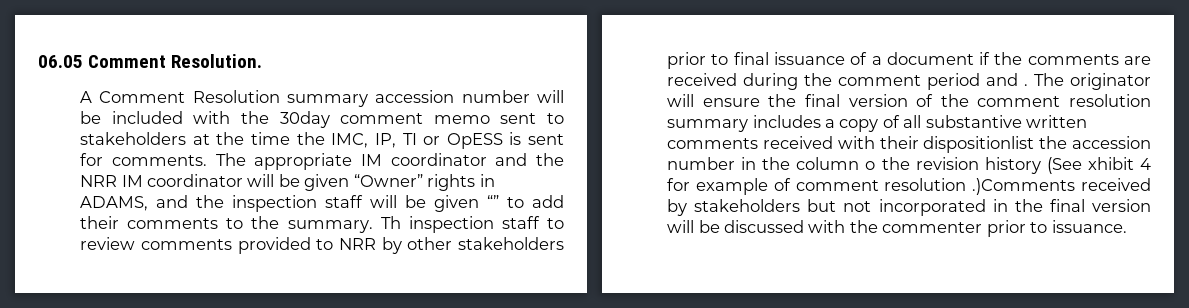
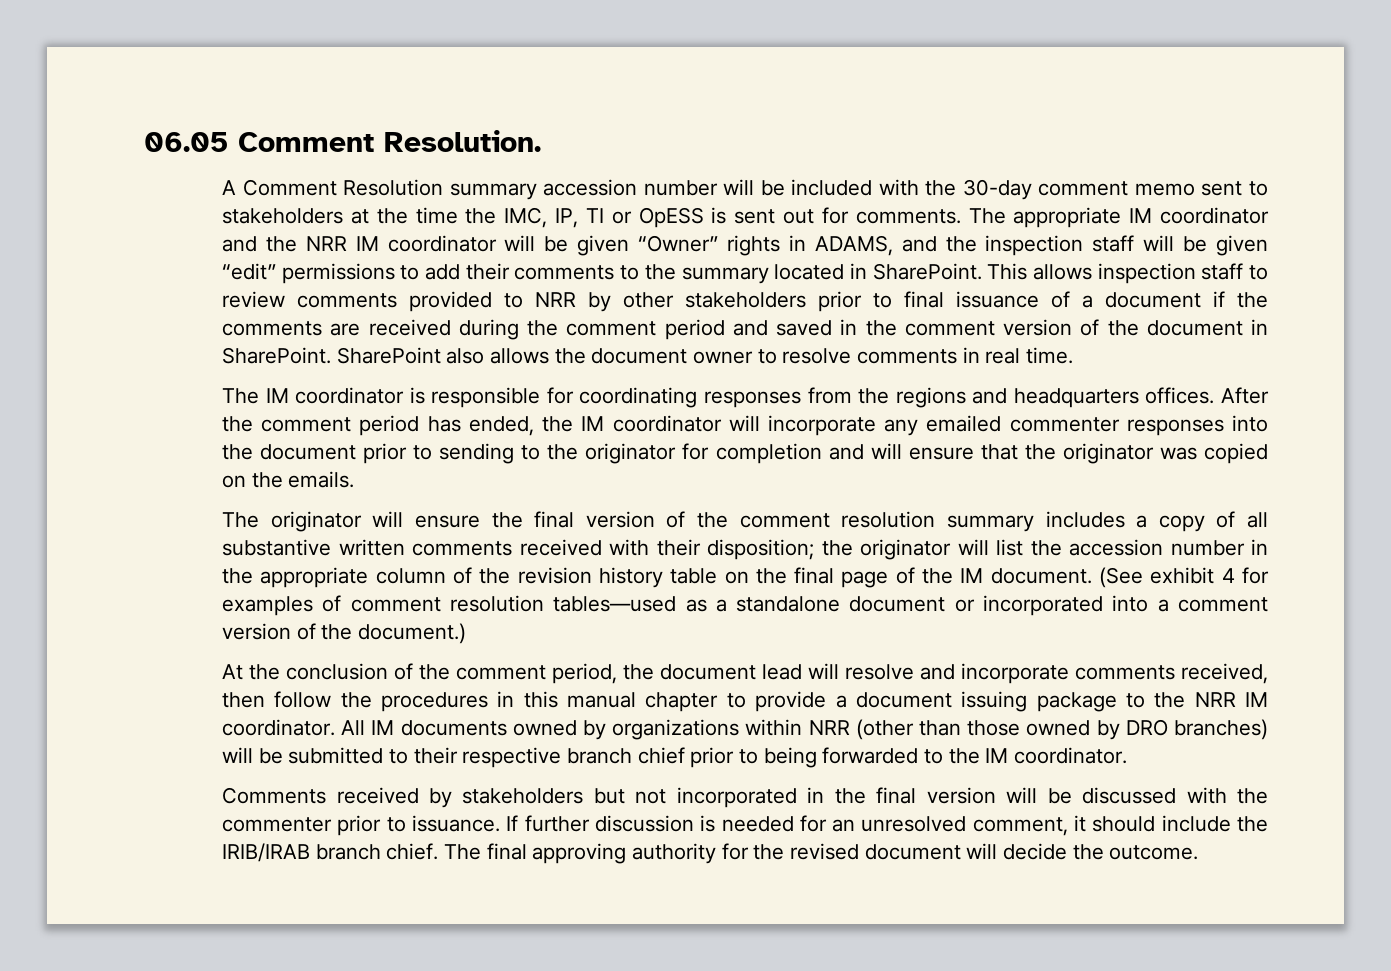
- A Comment Resolution summary accession number will be included with the 30day comment memo sent to stakeholders at the time the IMC, IP, TI or OpESS is sent for comments.
+ A Comment Resolution summary accession number will be included with the 30-day comment memo sent to stakeholders at the time the IMC, IP, TI or OpESS is sent out for comments.
- The appropriate IM coordinator and the NRR IM coordinator will be given “Owner” rights in ADAMS, and the inspection staff will be given “” to add their comments to the summary. Th inspection staff to review comments provided to NRR by other stakeholders prior to final issuance of a document if the comments are received during the comment period and . The originator will ensure the final version of the comment resolution summary includes a copy of all substantive written comments received with their dispositionlist the accession number in the column o the revision history (See xhibit 4 for example of comment resolution .)Comments received by stakeholders but not incorporated in the final version will be discussed with the commenter prior to issuance.
+ The appropriate IM coordinator and the NRR IM coordinator will be given “Owner” rights in ADAMS, and the inspection staff will be given “edit” permissions to add their comments to the summary located in SharePoint. This allows inspection staff to review comments provided to NRR by other stakeholders prior to final issuance of a document if the comments are received during the comment period and saved in the comment version of the document in SharePoint. SharePoint also allows the document owner to resolve comments in real time.
+ The IM coordinator is responsible for coordinating responses from the regions and headquarters offices. After the comment period has ended, the IM coordinator will incorporate any emailed commenter responses into the document prior to sending to the originator for completion and will ensure that the originator was copied on the emails.
+ The originator will ensure the final version of the comment resolution summary includes a copy of all substantive written comments received with their disposition; the originator will list the accession number in the appropriate column of the revision history table on the final page of the IM document. (See exhibit 4 for examples of comment resolution tables—used as a standalone document or incorporated into a comment version of the document.)
+ At the conclusion of the comment period, the document lead will resolve and incorporate comments received, then follow the procedures in this manual chapter to provide a document issuing package to the NRR IM coordinator. All IM documents owned by organizations within NRR (other than those owned by DRO branches) will be submitted to their respective branch chief prior to being forwarded to the IM coordinator.
+ Comments received by stakeholders but not incorporated in the final version will be discussed with the commenter prior to issuance.
+ If further discussion is needed for an unresolved comment, it should include the IRIB/IRAB branch chief. The final approving authority for the revised document will decide the outcome.

